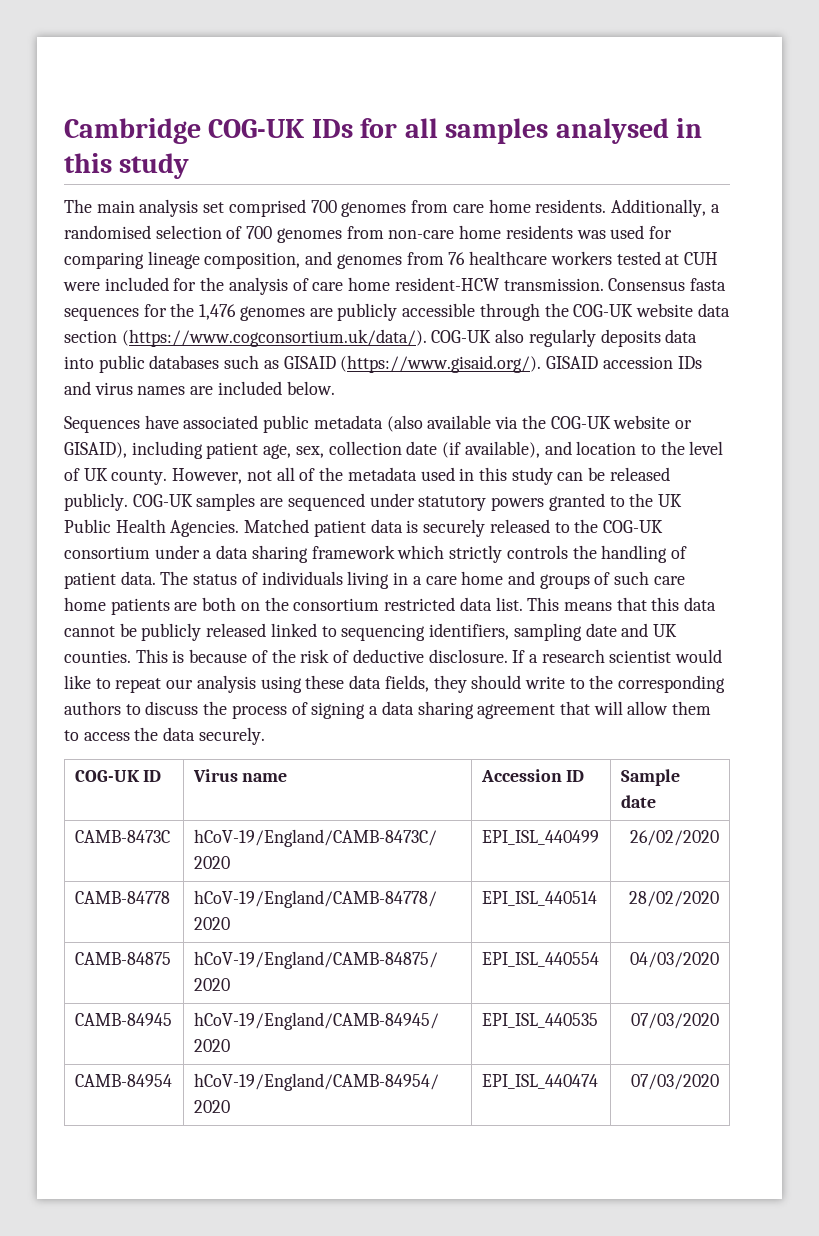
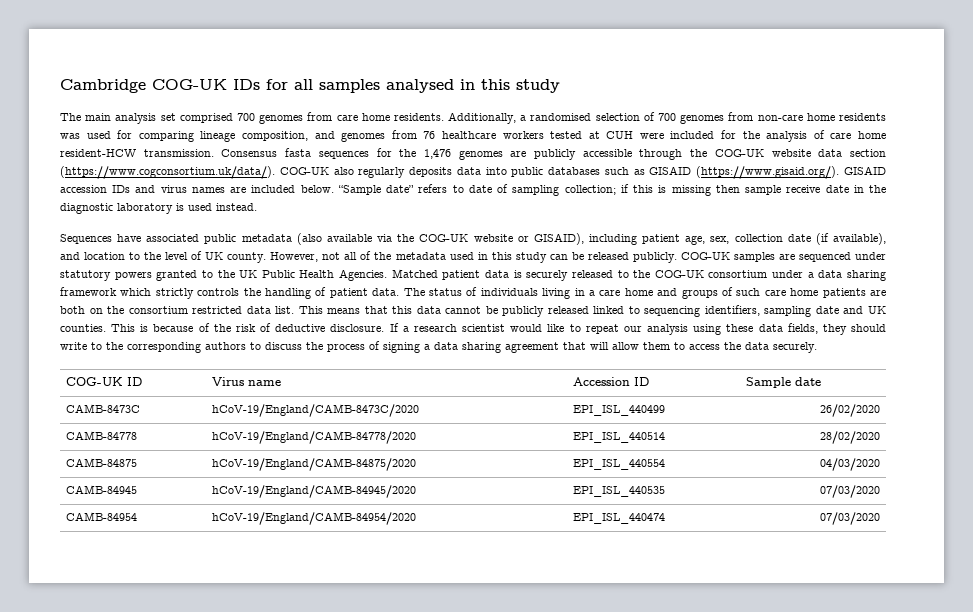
+ “Sample date” refers to date of sampling collection; if this is missing then sample receive date in the diagnostic laboratory is used instead.

